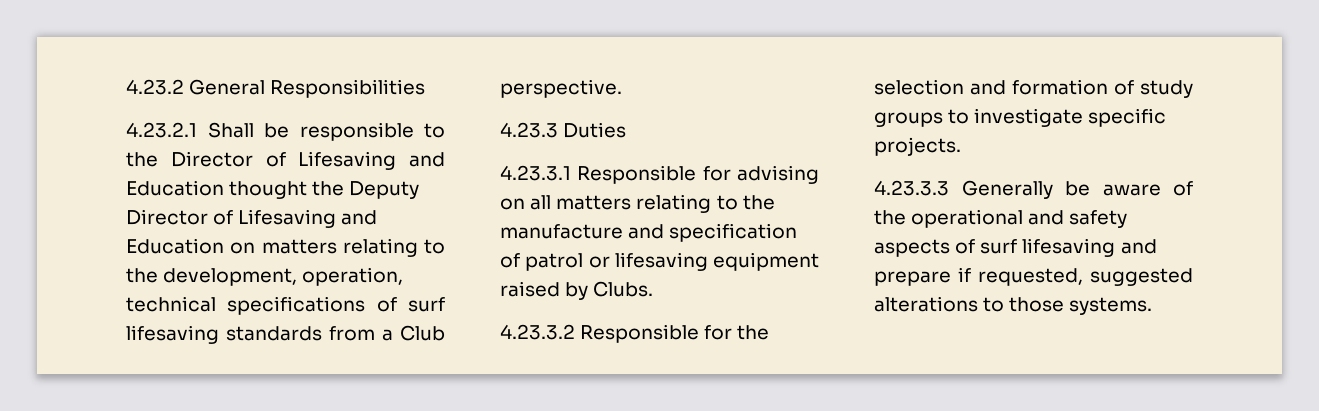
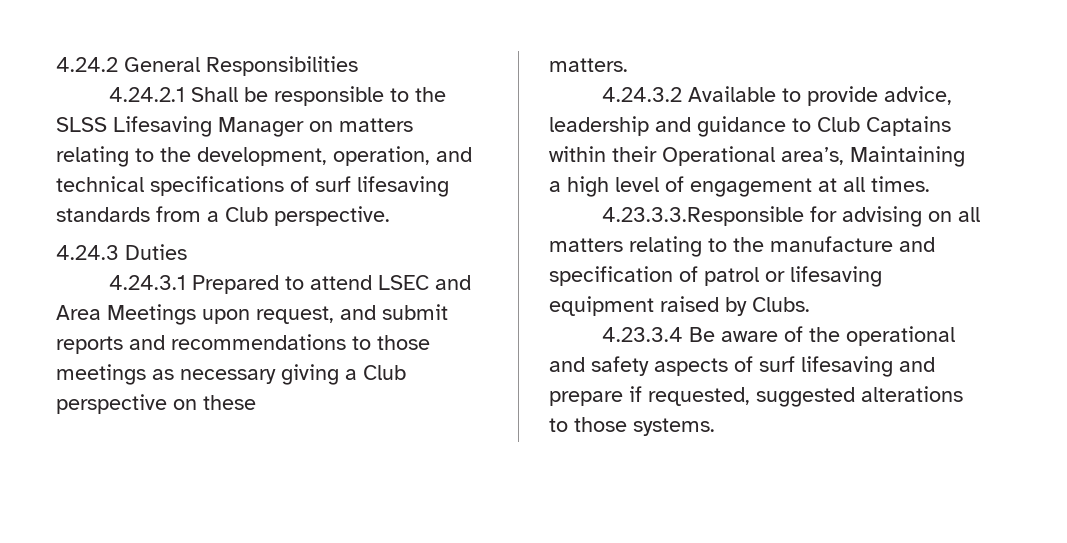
- 4.23.2 General Responsibilities
+ 4.24.2 General Responsibilities
- 4.23.2.1 Shall be responsible to the Director of Lifesaving and Education thought the Deputy Director of Lifesaving and Education on matters relating to the development, operation, technical specifications of surf lifesaving standards from a Club perspective.
+ 4.24.2.1 Shall be responsible to the SLSS Lifesaving Manager on matters relating to the development, operation, and technical specifications of surf lifesaving standards from a Club perspective.
- 4.23.3 Duties
+ 4.24.3 Duties
- 4.23.3.1 Responsible for advising on all matters relating to the manufacture and specification of patrol or lifesaving equipment raised by Clubs.
+ 4.24.3.1 Prepared to attend LSEC and Area Meetings upon request, and submit reports and recommendations to those meetings as necessary giving a Club perspective on these
+ matters.
+ 4.24.3.2 Available to provide advice, leadership and guidance to Club Captains within their Operational area’s, Maintaining a high level of engagement at all times.
+ 4.23.3.3.Responsible for advising on all matters relating to the manufacture and specification of patrol or lifesaving equipment raised by Clubs.
- 4.23.3.2 Responsible for the selection and formation of study groups to investigate specific projects.
- 4.23.3.3 Generally be aware of the operational and safety aspects of surf lifesaving and prepare if requested, suggested alterations to those systems.
+ 4.23.3.4 Be aware of the operational and safety aspects of surf lifesaving and prepare if requested, suggested alterations to those systems.

